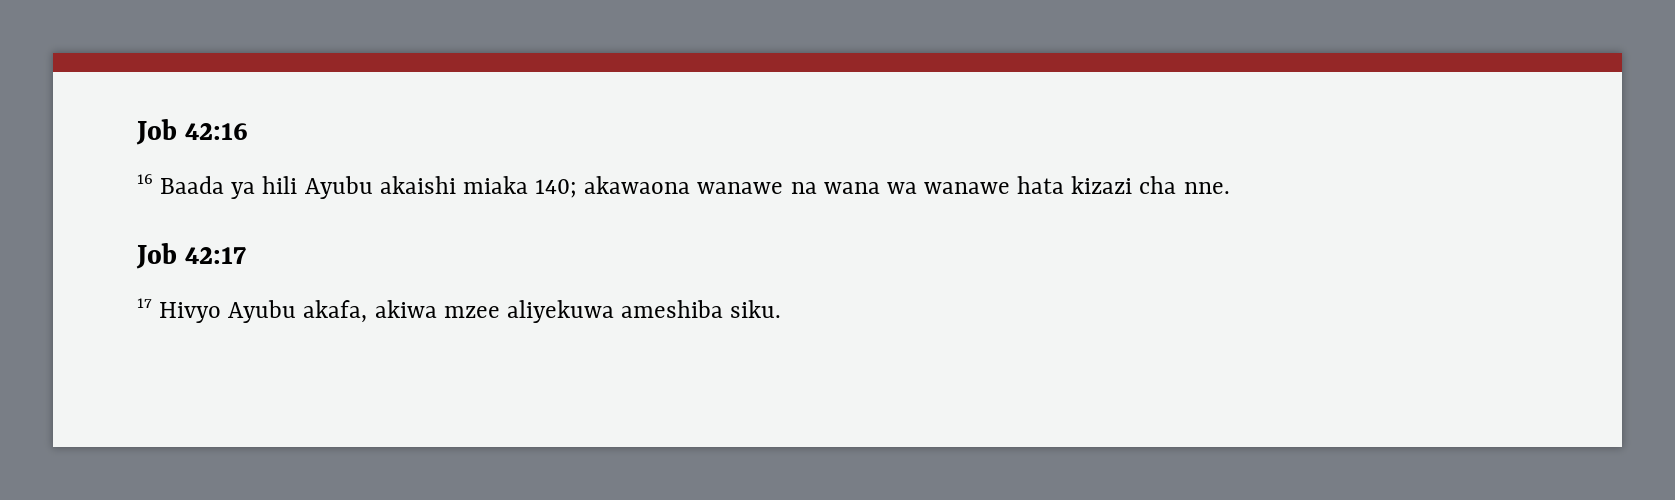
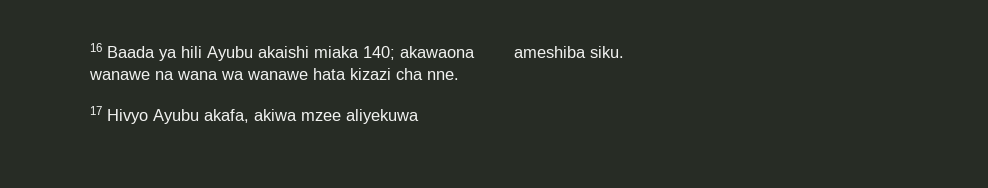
- Job 42:16
- Job 42:17

